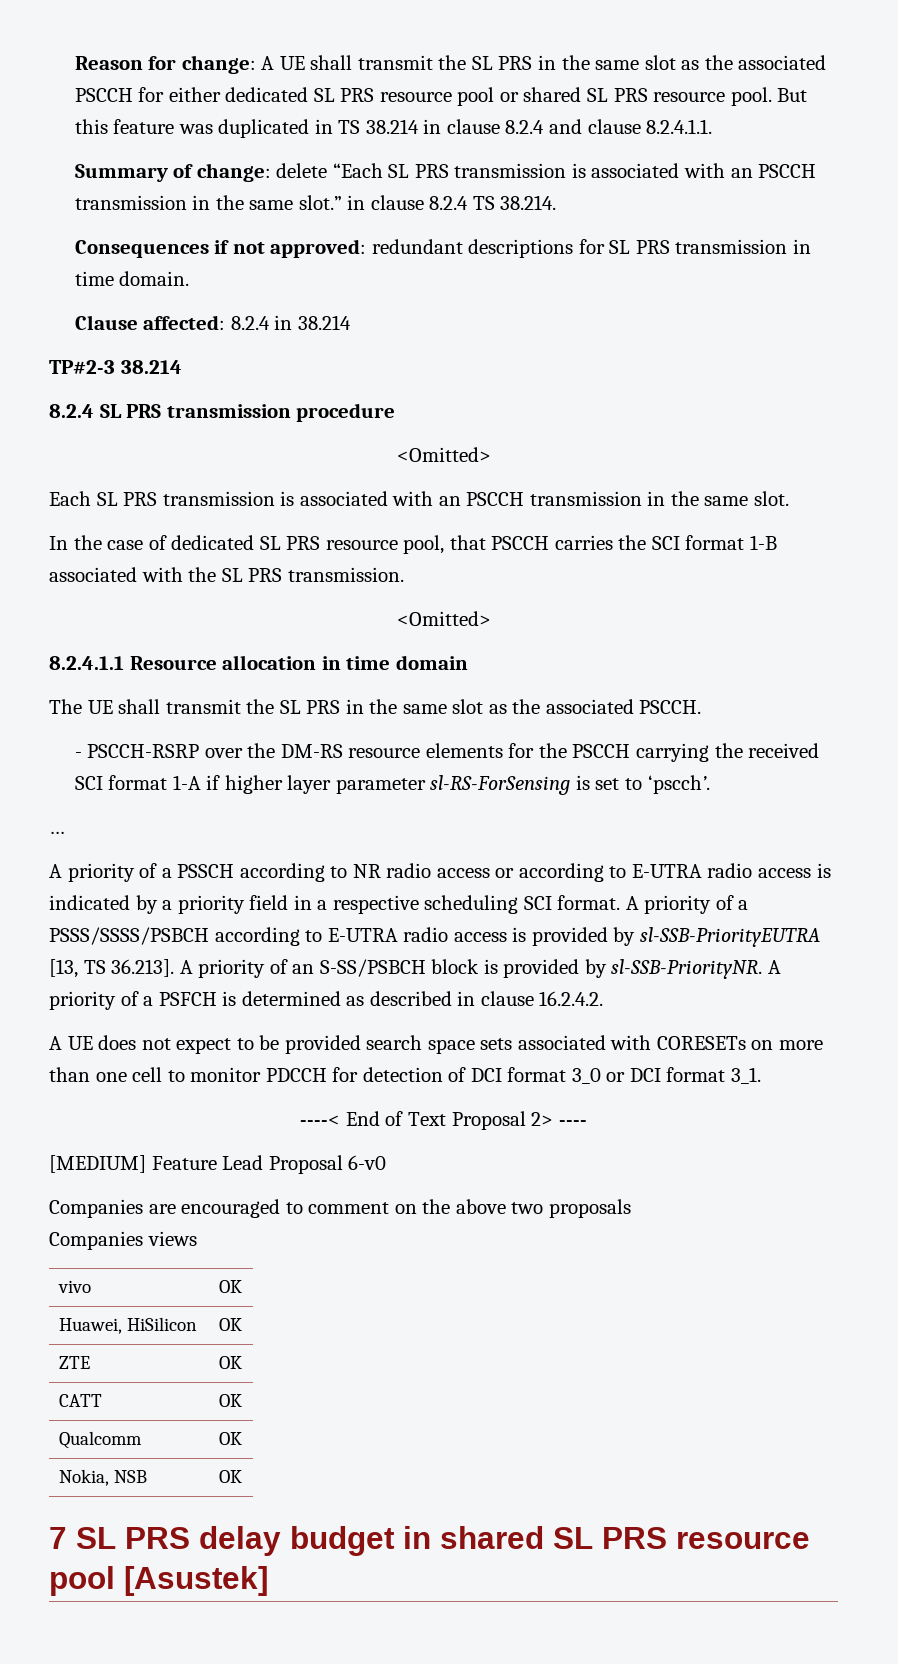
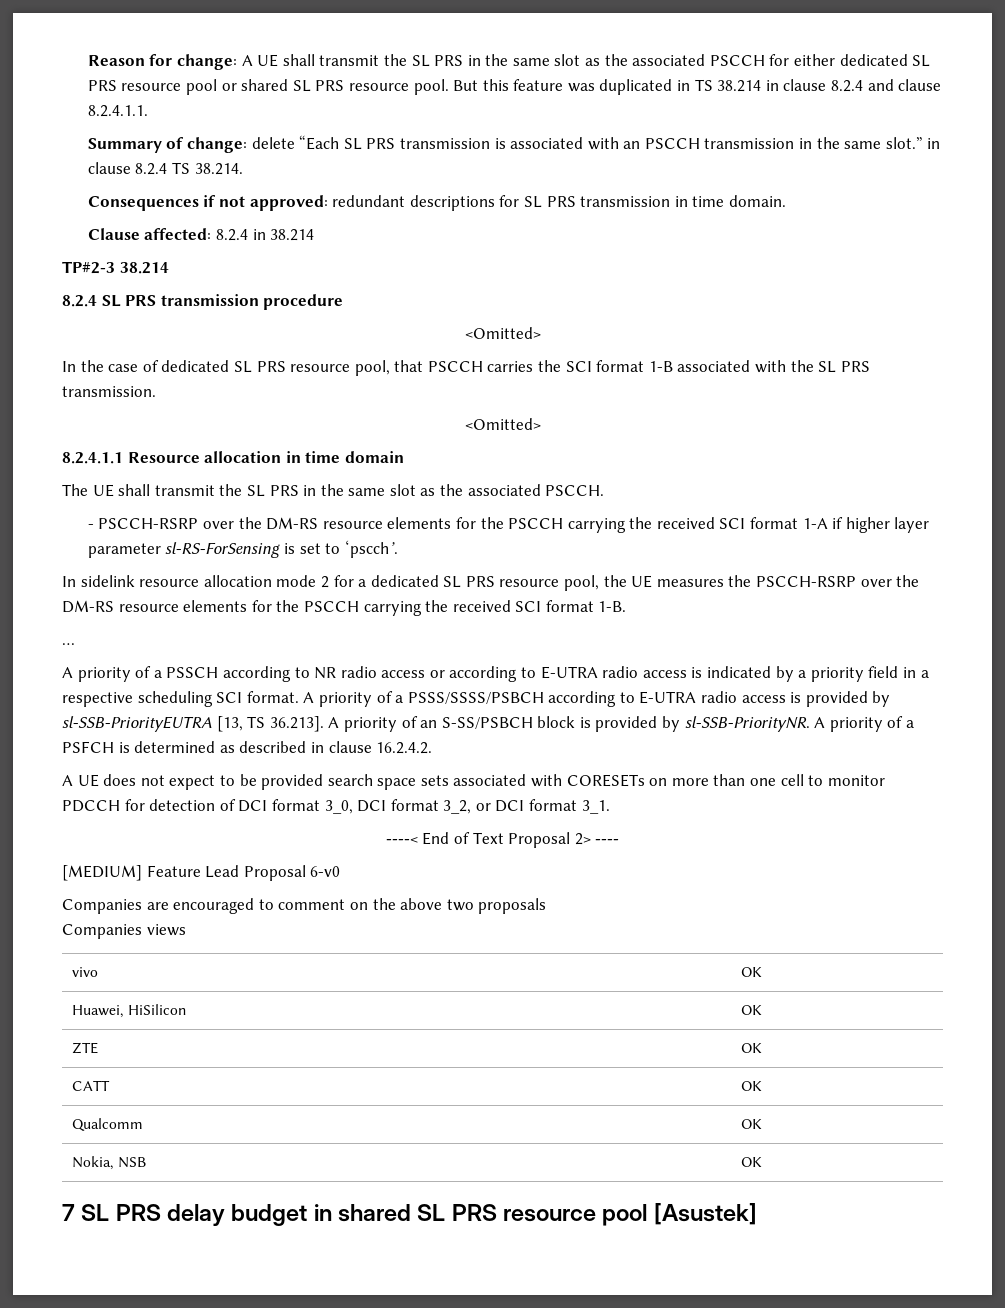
- Each SL PRS transmission is associated with an PSCCH transmission in the same slot.
+ In sidelink resource allocation mode 2 for a dedicated SL PRS resource pool, the UE measures the PSCCH-RSRP over the DM-RS resource elements for the PSCCH carrying the received SCI format 1-B.
- A UE does not expect to be provided search space sets associated with CORESETs on more than one cell to monitor PDCCH for detection of DCI format 3_0 or DCI format 3_1.
+ A UE does not expect to be provided search space sets associated with CORESETs on more than one cell to monitor PDCCH for detection of DCI format 3_0, DCI format 3_2, or DCI format 3_1.

